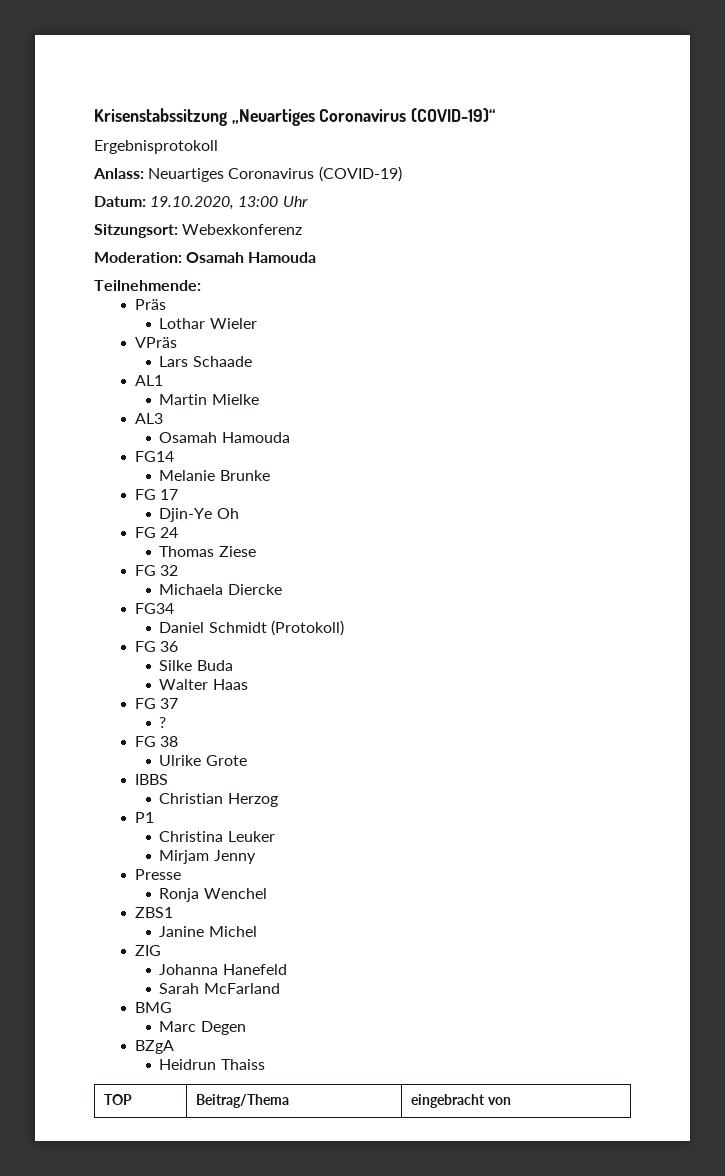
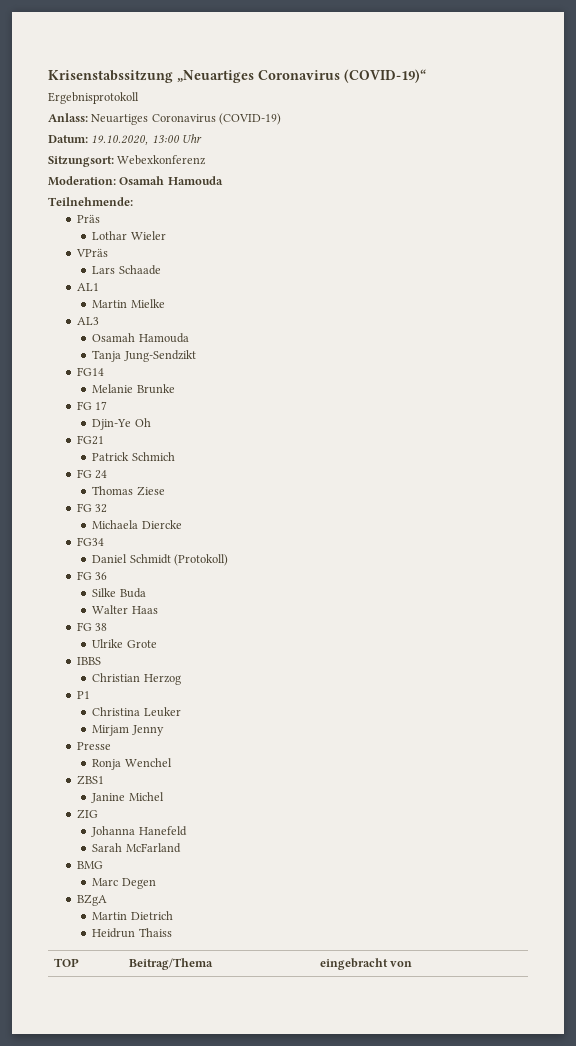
+ Tanja Jung-Sendzikt
+ FG21
+ Patrick Schmich
- FG 37
- ?
+ Martin Dietrich

